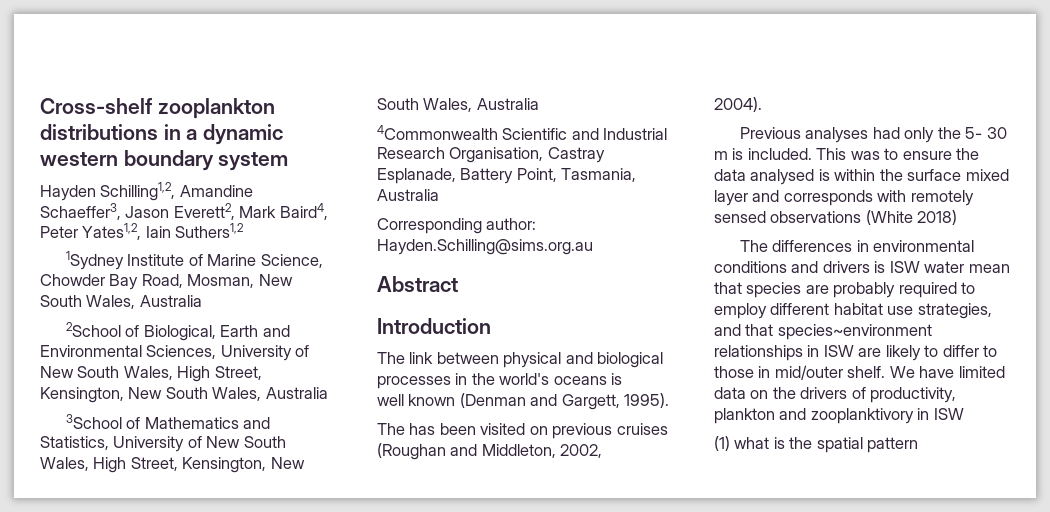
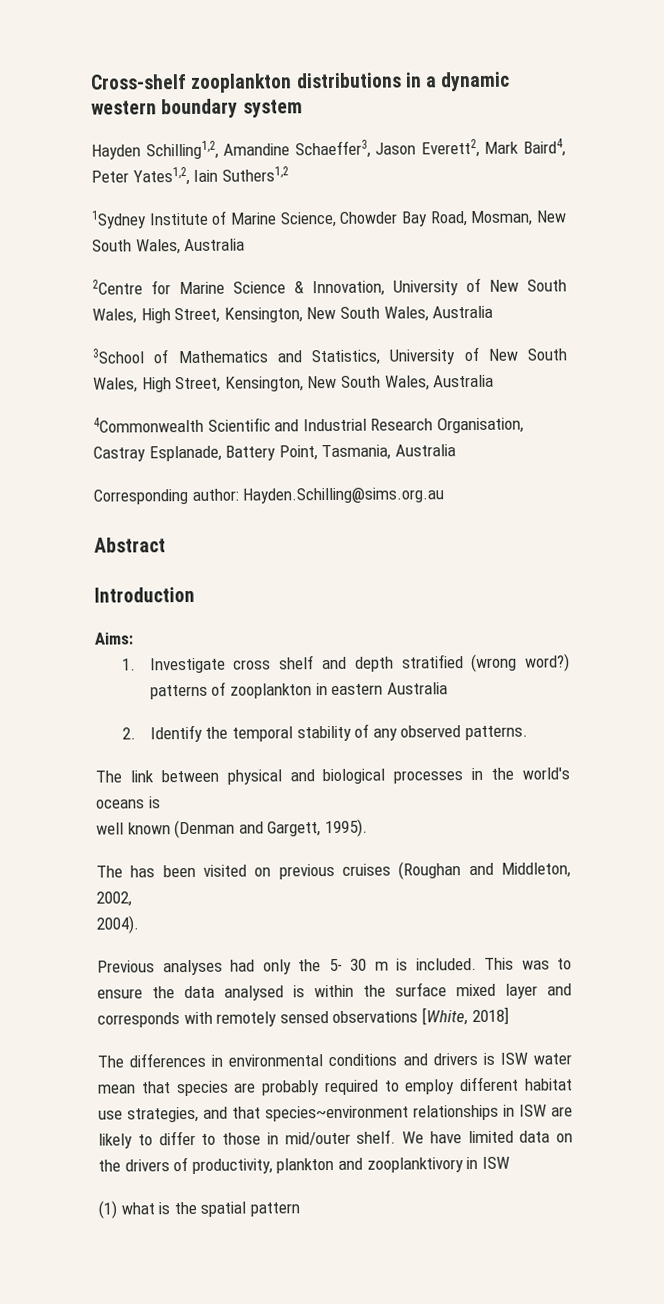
- 2School of Biological, Earth and Environmental Sciences, University of New South Wales, High Street, Kensington, New South Wales, Australia
+ 2Centre for Marine Science & Innovation, University of New South Wales, High Street, Kensington, New South Wales, Australia
+ Aims:
+ 1. Investigate cross shelf and depth stratified (wrong word?) patterns of zooplankton in eastern Australia
+ 2. Identify the temporal stability of any observed patterns.
- This was to ensure the data analysed is within the surface mixed layer and corresponds with remotely sensed observations (White 2018)
+ This was to ensure the data analysed is within the surface mixed layer and corresponds with remotely sensed observations [White, 2018]

